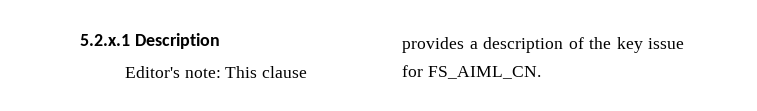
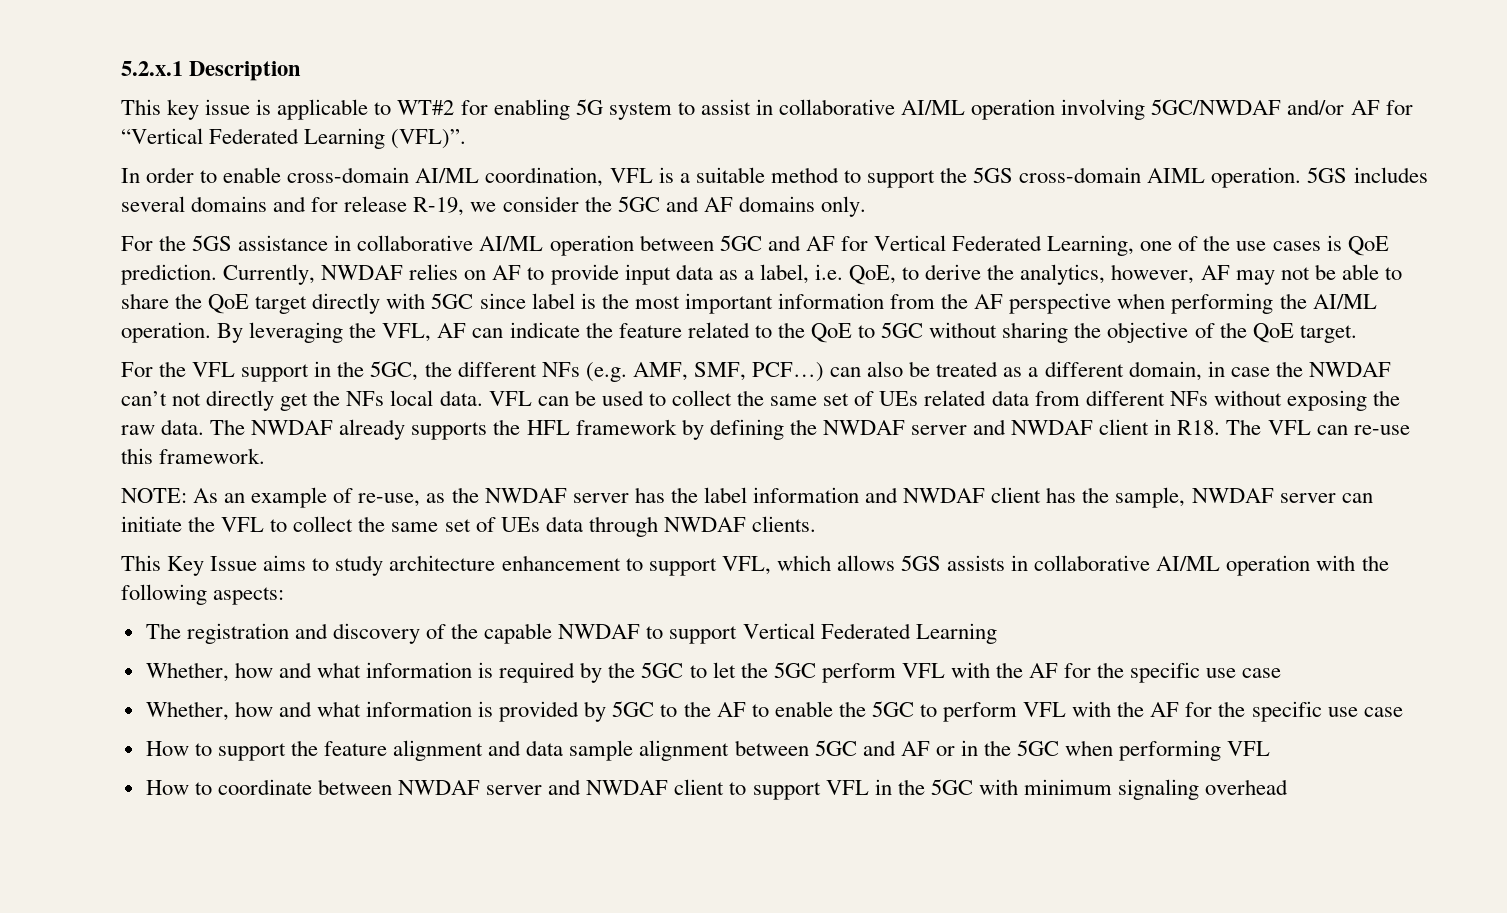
- Editor's note: This clause provides a description of the key issue for FS_AIML_CN.
+ This key issue is applicable to WT#2 for enabling 5G system to assist in collaborative AI/ML operation involving 5GC/NWDAF and/or AF for “Vertical Federated Learning (VFL)”.
+ In order to enable cross-domain AI/ML coordination, VFL is a suitable method to support the 5GS cross-domain AIML operation. 5GS includes several domains and for release R-19, we consider the 5GC and AF domains only.
+ For the 5GS assistance in collaborative AI/ML operation between 5GC and AF for Vertical Federated Learning, one of the use cases is QoE prediction. Currently, NWDAF relies on AF to provide input data as a label, i.e. QoE, to derive the analytics, however, AF may not be able to share the QoE target directly with 5GC since label is the most important information from the AF perspective when performing the AI/ML operation. By leveraging the VFL, AF can indicate the feature related to the QoE to 5GC without sharing the objective of the QoE target.
+ For the VFL support in the 5GC, the different NFs (e.g. AMF, SMF, PCF…) can also be treated as a different domain, in case the NWDAF can’t not directly get the NFs local data. VFL can be used to collect the same set of UEs related data from different NFs without exposing the raw data. The NWDAF already supports the HFL framework by defining the NWDAF server and NWDAF client in R18. The VFL can re-use this framework.
+ NOTE: As an example of re-use, as the NWDAF server has the label information and NWDAF client has the sample, NWDAF server can initiate the VFL to collect the same set of UEs data through NWDAF clients.
+ This Key Issue aims to study architecture enhancement to support VFL, which allows 5GS assists in collaborative AI/ML operation with the following aspects:
+ The registration and discovery of the capable NWDAF to support Vertical Federated Learning
+ Whether, how and what information is required by the 5GC to let the 5GC perform VFL with the AF for the specific use case
+ Whether, how and what information is provided by 5GC to the AF to enable the 5GC to perform VFL with the AF for the specific use case
+ How to support the feature alignment and data sample alignment between 5GC and AF or in the 5GC when performing VFL
+ How to coordinate between NWDAF server and NWDAF client to support VFL in the 5GC with minimum signaling overhead

